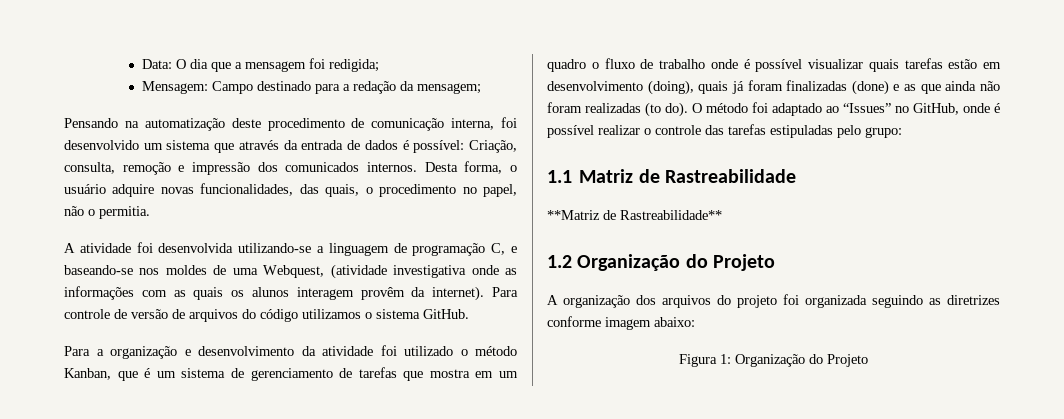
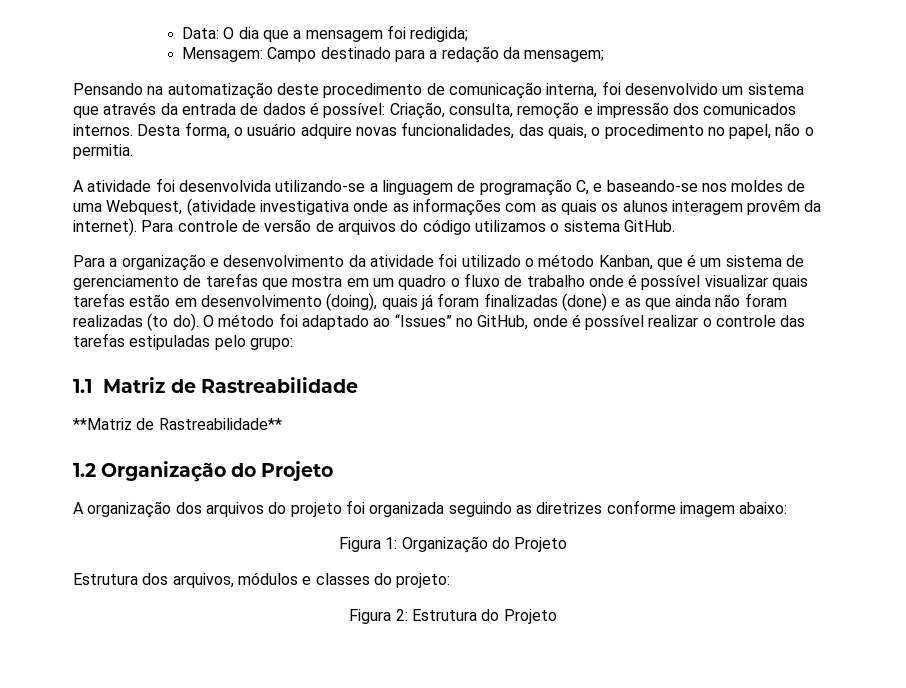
+ Estrutura dos arquivos, módulos e classes do projeto:
+ Figura 2: Estrutura do Projeto

